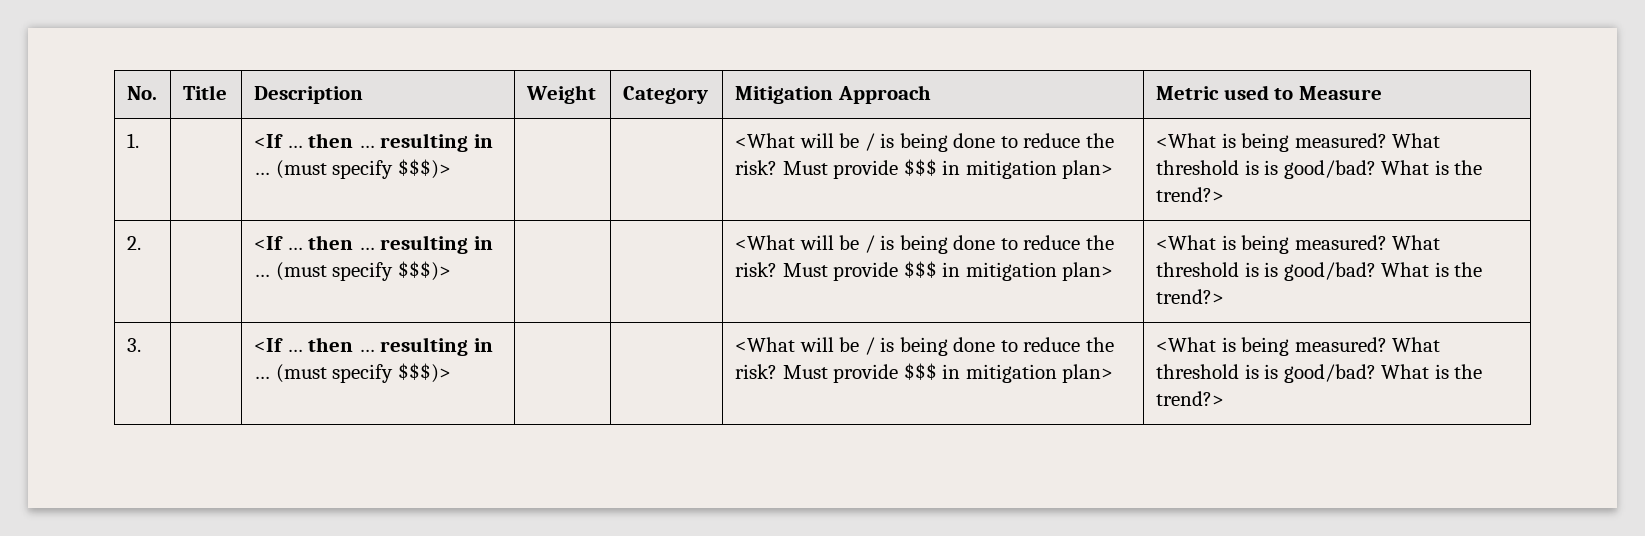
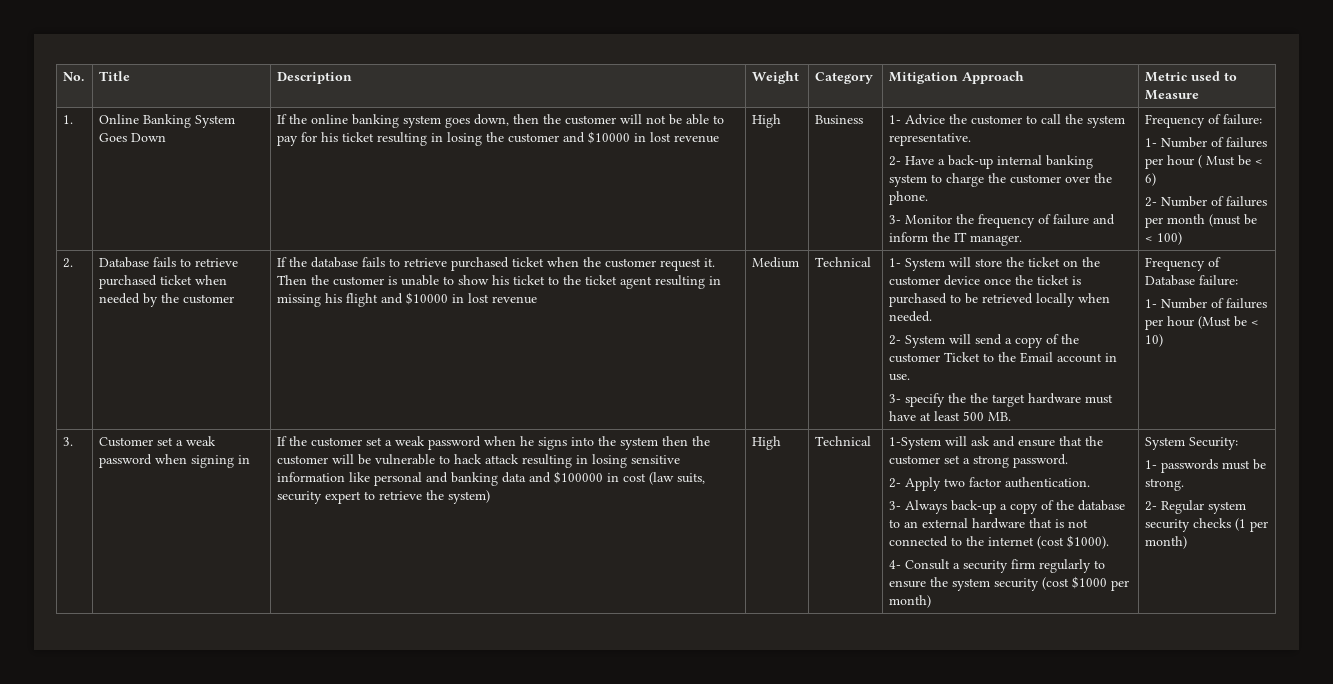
- 1. | | <If … then … resulting in … (must specify $$$)> | | | <What will be / is being done to reduce the risk? Must provide $$$ in mitigation plan> | <What is being measured? What threshold is is good/bad? What is the trend?>
- 2. | | <If … then … resulting in … (must specify $$$)> | | | <What will be / is being done to reduce the risk? Must provide $$$ in mitigation plan> | <What is being measured? What threshold is is good/bad? What is the trend?>
- 3. | | <If … then … resulting in … (must specify $$$)> | | | <What will be / is being done to reduce the risk? Must provide $$$ in mitigation plan> | <What is being measured? What threshold is is good/bad? What is the trend?>
+ 1. | Online Banking System Goes Down | If the online banking system goes down, then the customer will not be able to pay for his ticket resulting in losing the customer and $10000 in lost revenue | High | Business | 1- Advice the customer to call the system representative.
+ 2- Have a back-up internal banking system to charge the customer over the phone.
+ 3- Monitor the frequency of failure and inform the IT manager. | Frequency of failure:
+ 1- Number of failures per hour ( Must be < 6)
+ 2- Number of failures per month (must be < 100)
+ 2. | Database fails to retrieve purchased ticket when needed by the customer | If the database fails to retrieve purchased ticket when the customer request it. Then the customer is unable to show his ticket to the ticket agent resulting in missing his flight and $10000 in lost revenue | Medium | Technical | 1- System will store the ticket on the customer device once the ticket is purchased to be retrieved locally when needed.
+ 2- System will send a copy of the customer Ticket to the Email account in use.
+ 3- specify the the target hardware must have at least 500 MB. | Frequency of Database failure:
+ 1- Number of failures per hour (Must be < 10)
+ 3. | Customer set a weak password when signing in | If the customer set a weak password when he signs into the system then the customer will be vulnerable to hack attack resulting in losing sensitive information like personal and banking data and $100000 in cost (law suits, security expert to retrieve the system) | High | Technical | 1-System will ask and ensure that the customer set a strong password.
+ 2- Apply two factor authentication.
+ 3- Always back-up a copy of the database to an external hardware that is not connected to the internet (cost $1000).
+ 4- Consult a security firm regularly to ensure the system security (cost $1000 per month) | System Security:
+ 1- passwords must be strong.
+ 2- Regular system security checks (1 per month)

